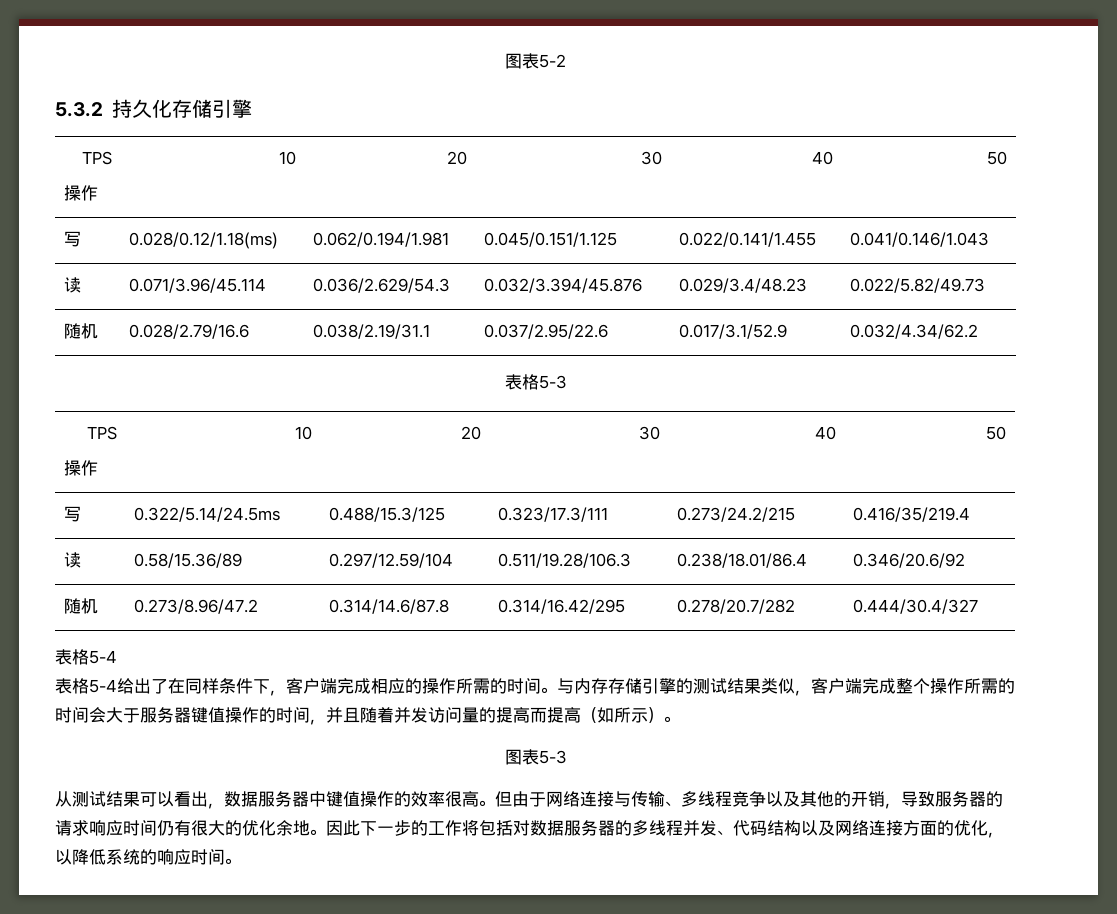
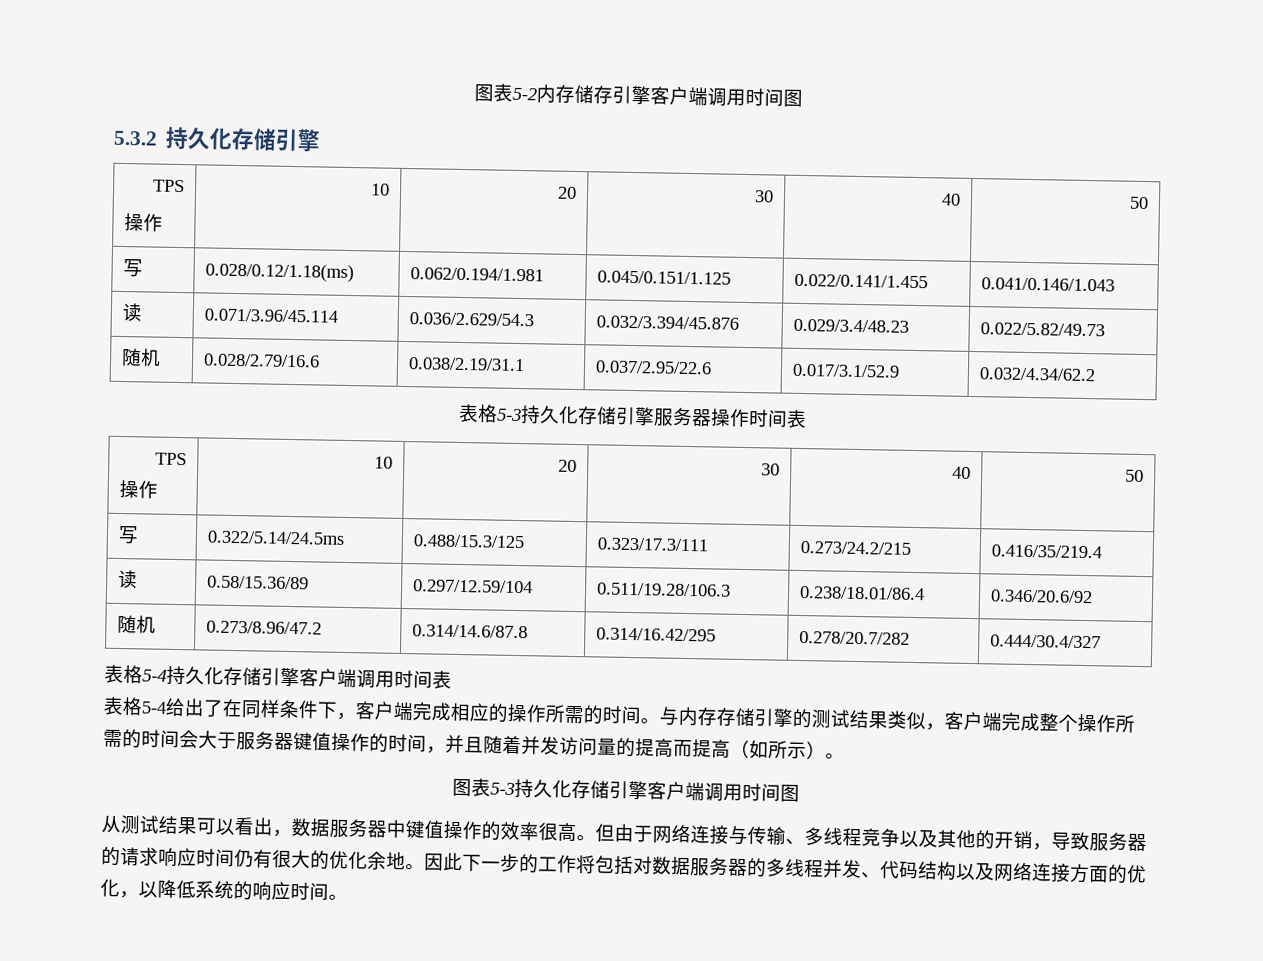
- 图表5-2
+ 图表5-2内存储存引擎客户端调用时间图
- 表格5-3
+ 表格5-3持久化存储引擎服务器操作时间表
  随机 | 0.273/8.96/47.2 | 0.314/14.6/87.8 | 0.314/16.42/295 | 0.278/20.7/282 | 0.444/30.4/327
- 表格5-4
+ 表格5-4持久化存储引擎客户端调用时间表
- 图表5-3
+ 图表5-3持久化存储引擎客户端调用时间图

